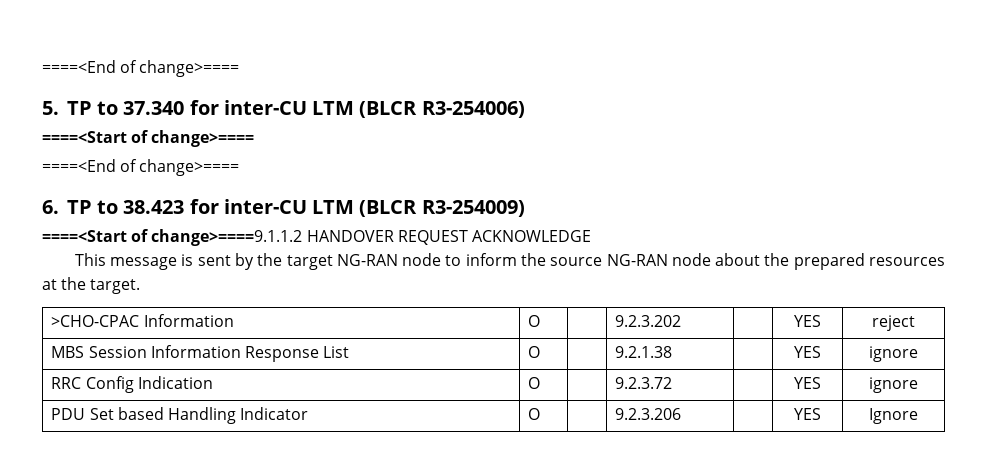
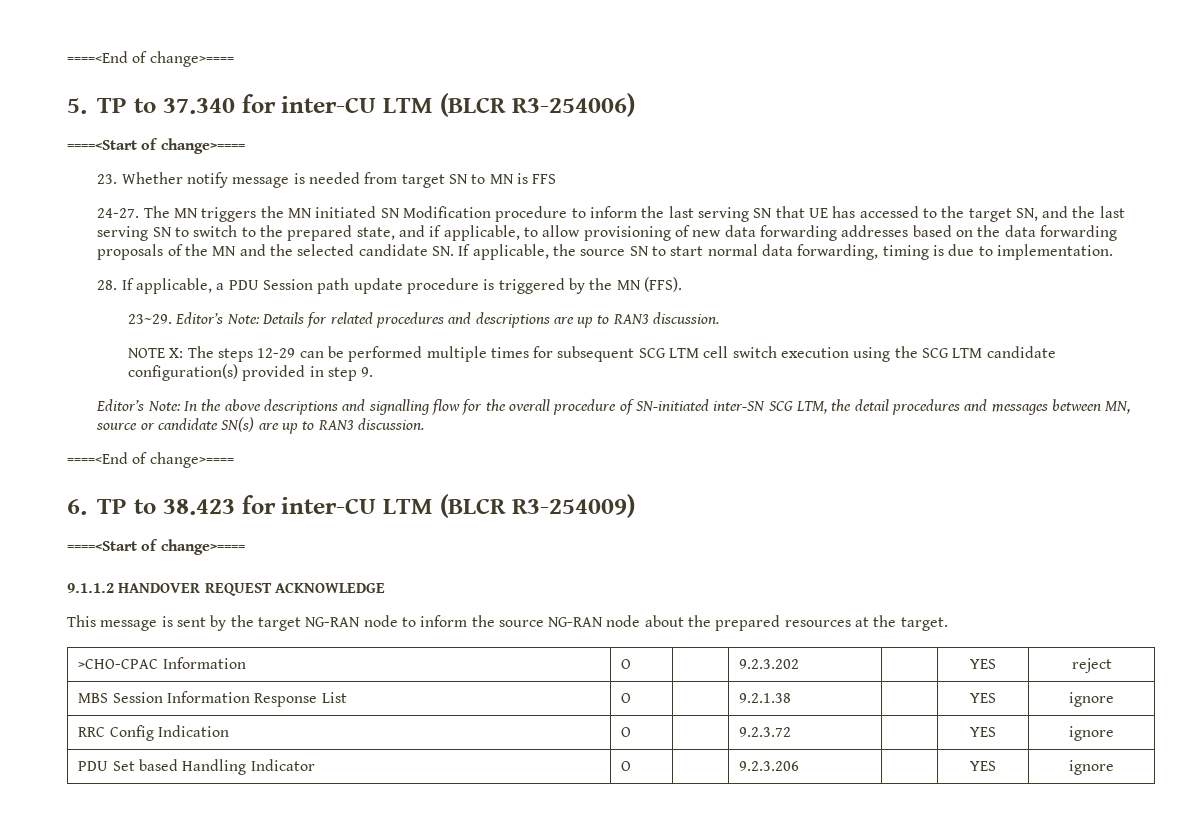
+ 23. Whether notify message is needed from target SN to MN is FFS
+ 24-27. The MN triggers the MN initiated SN Modification procedure to inform the last serving SN that UE has accessed to the target SN, and the last serving SN to switch to the prepared state, and if applicable, to allow provisioning of new data forwarding addresses based on the data forwarding proposals of the MN and the selected candidate SN. If applicable, the source SN to start normal data forwarding, timing is due to implementation.
+ 28. If applicable, a PDU Session path update procedure is triggered by the MN (FFS).
+ 23~29. Editor’s Note: Details for related procedures and descriptions are up to RAN3 discussion.
+ NOTE X: The steps 12-29 can be performed multiple times for subsequent SCG LTM cell switch execution using the SCG LTM candidate configuration(s) provided in step 9.
+ Editor’s Note: In the above descriptions and signalling flow for the overall procedure of SN-initiated inter-SN SCG LTM, the detail procedures and messages between MN, source or candidate SN(s) are up to RAN3 discussion.
  6. TP to 38.423 for inter-CU LTM (BLCR R3-254009)
- ====<Start of change>====9.1.1.2 HANDOVER REQUEST ACKNOWLEDGE
+ ====<Start of change>====
+ 9.1.1.2 HANDOVER REQUEST ACKNOWLEDGE
- PDU Set based Handling Indicator | O | | 9.2.3.206 | | YES | Ignore
+ PDU Set based Handling Indicator | O | | 9.2.3.206 | | YES | ignore

